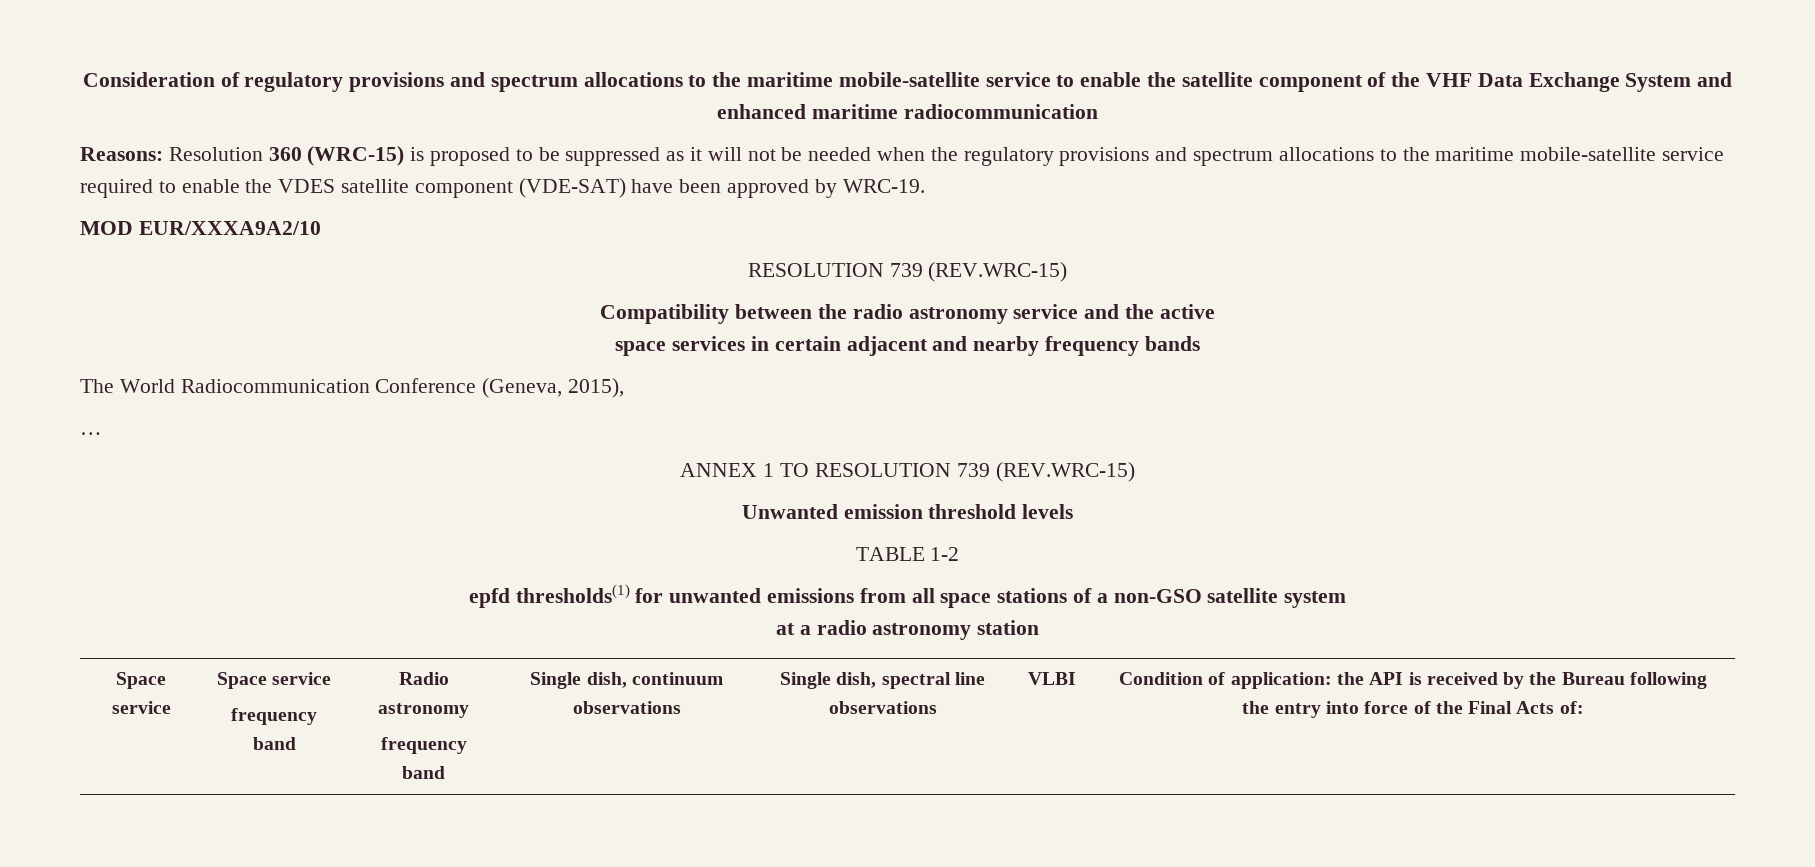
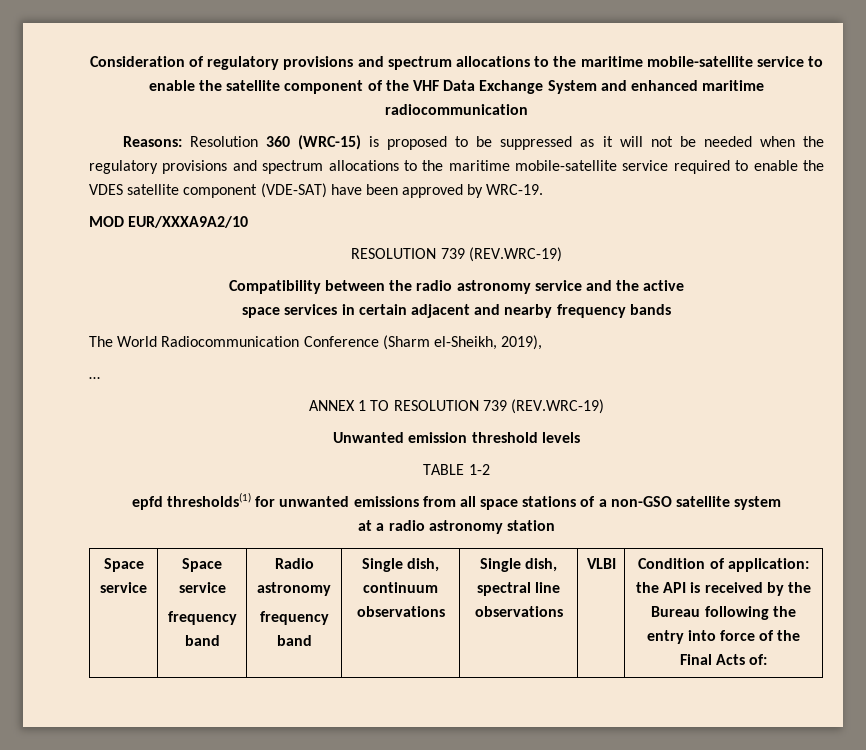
  MOD EUR/XXXA9A2/10
- RESOLUTION 739 (REV.WRC-15)
+ RESOLUTION 739 (REV.WRC-19)
- The World Radiocommunication Conference (Geneva, 2015),
+ The World Radiocommunication Conference (Sharm el-Sheikh, 2019),
- ANNEX 1 TO RESOLUTION 739 (REV.WRC-15)
+ ANNEX 1 TO RESOLUTION 739 (REV.WRC-19)

